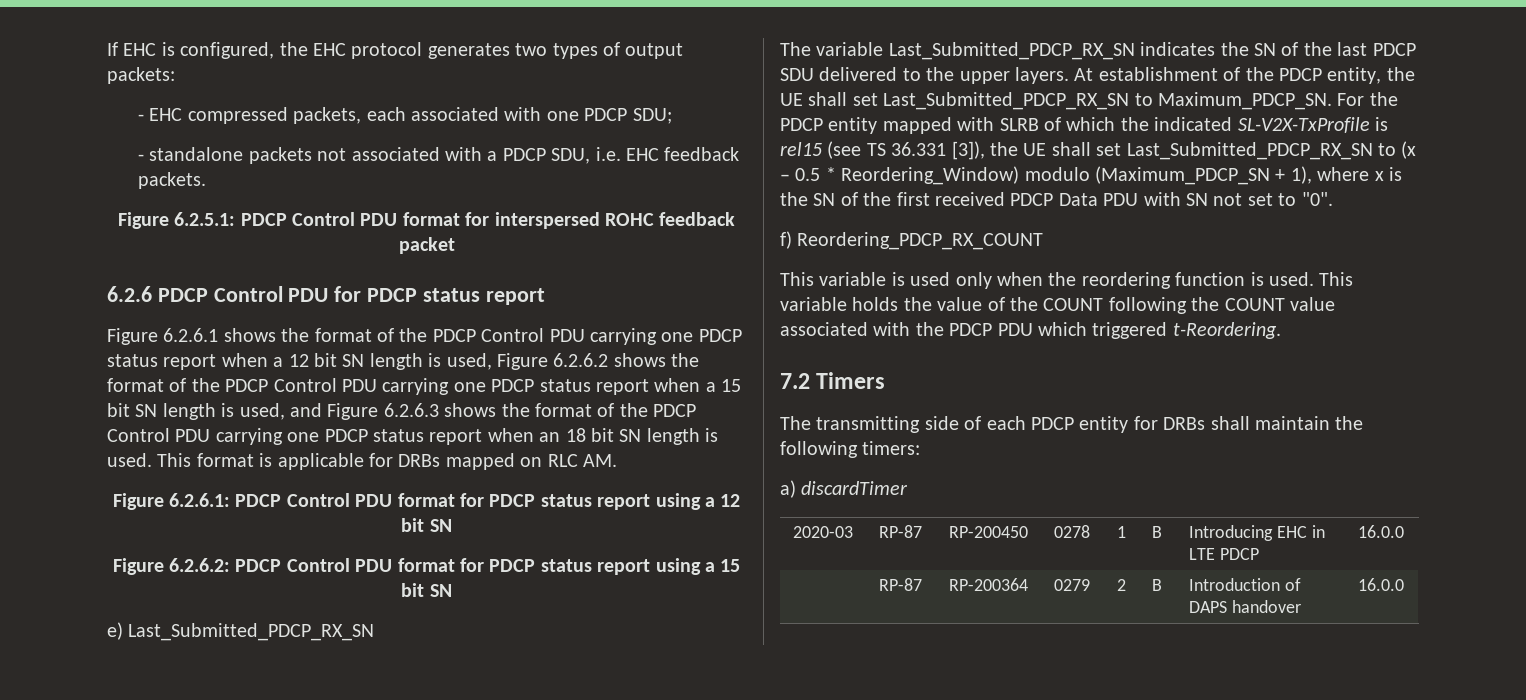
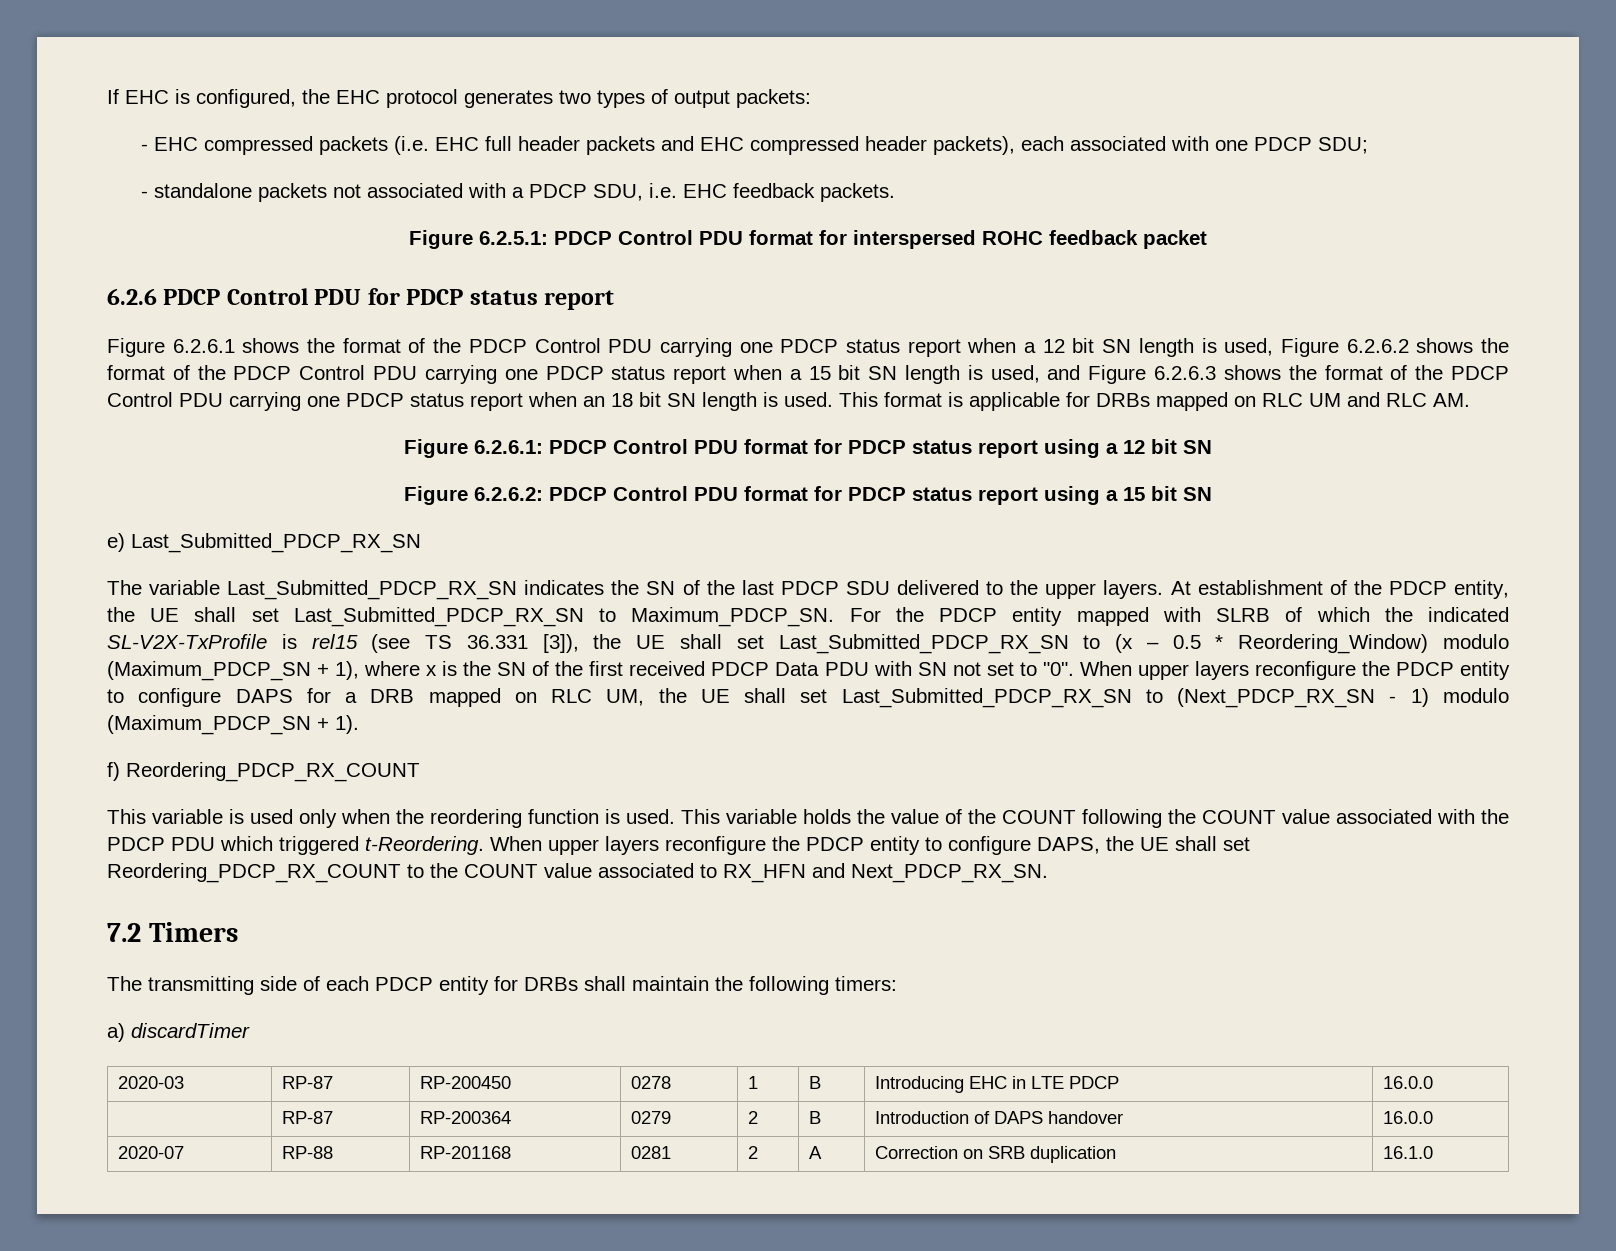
- - EHC compressed packets, each associated with one PDCP SDU;
+ - EHC compressed packets (i.e. EHC full header packets and EHC compressed header packets), each associated with one PDCP SDU;
- This format is applicable for DRBs mapped on RLC AM.
+ This format is applicable for DRBs mapped on RLC UM and RLC AM.
+ When upper layers reconfigure the PDCP entity to configure DAPS for a DRB mapped on RLC UM, the UE shall set Last_Submitted_PDCP_RX_SN to (Next_PDCP_RX_SN - 1) modulo (Maximum_PDCP_SN + 1).
+ When upper layers reconfigure the PDCP entity to configure DAPS, the UE shall set Reordering_PDCP_RX_COUNT to the COUNT value associated to RX_HFN and Next_PDCP_RX_SN.
+ 2020-07 | RP-88 | RP-201168 | 0281 | 2 | A | Correction on SRB duplication | 16.1.0

